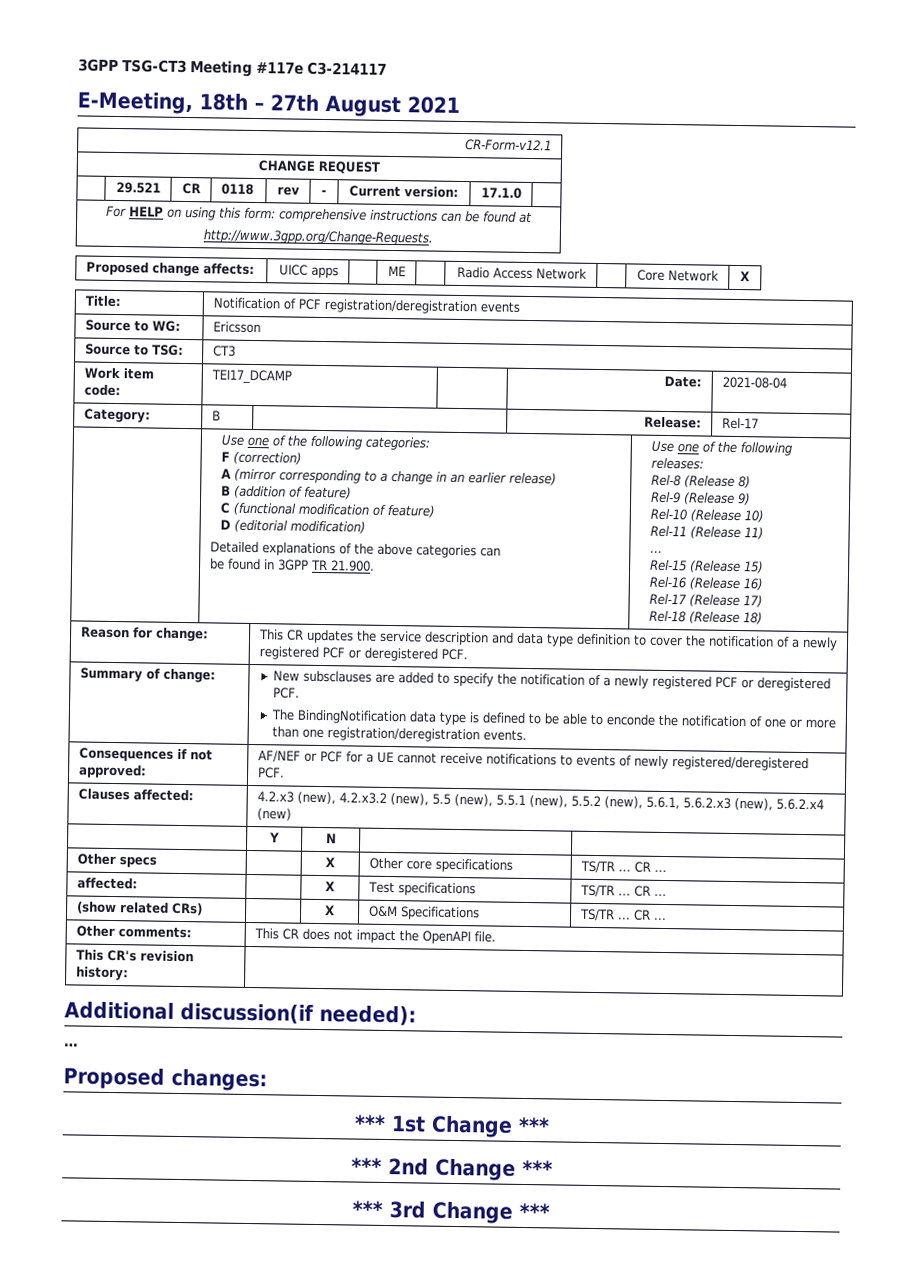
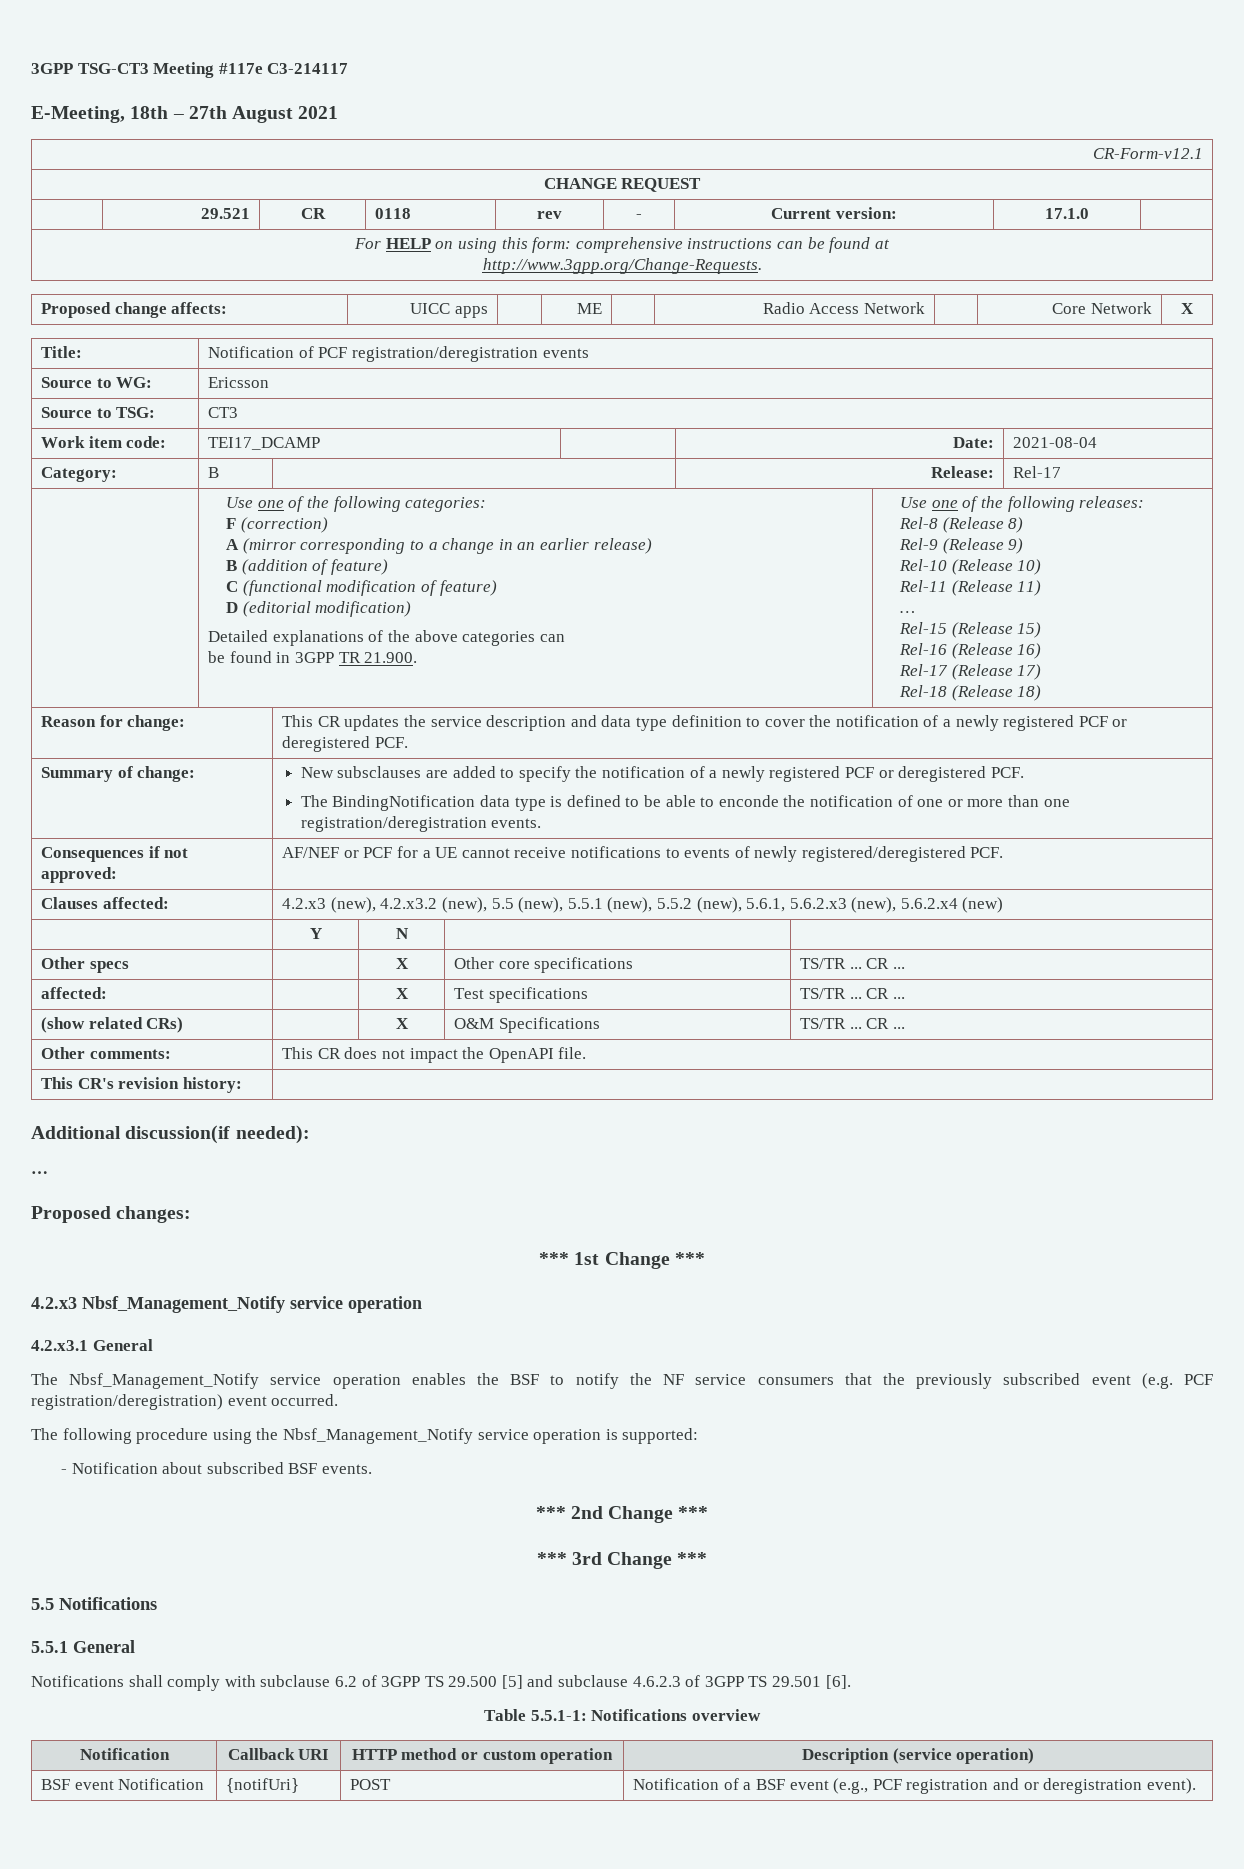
+ 4.2.x3 Nbsf_Management_Notify service operation
+ 4.2.x3.1 General
+ The Nbsf_Management_Notify service operation enables the BSF to notify the NF service consumers that the previously subscribed event (e.g. PCF registration/deregistration) event occurred.
+ The following procedure using the Nbsf_Management_Notify service operation is supported:
+ - Notification about subscribed BSF events.
+ 5.5 Notifications
+ 5.5.1 General
+ Notifications shall comply with subclause 6.2 of 3GPP TS 29.500 [5] and subclause 4.6.2.3 of 3GPP TS 29.501 [6].
+ Table 5.5.1-1: Notifications overview
+ Notification | Callback URI | HTTP method or custom operation | Description (service operation)
+ BSF event Notification | {notifUri} | POST | Notification of a BSF event (e.g., PCF registration and or deregistration event).

